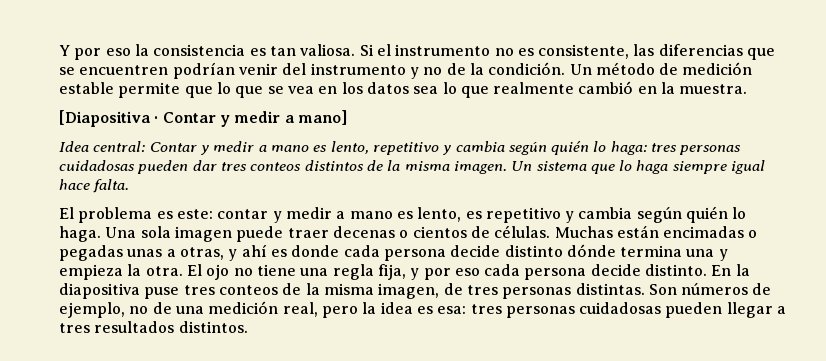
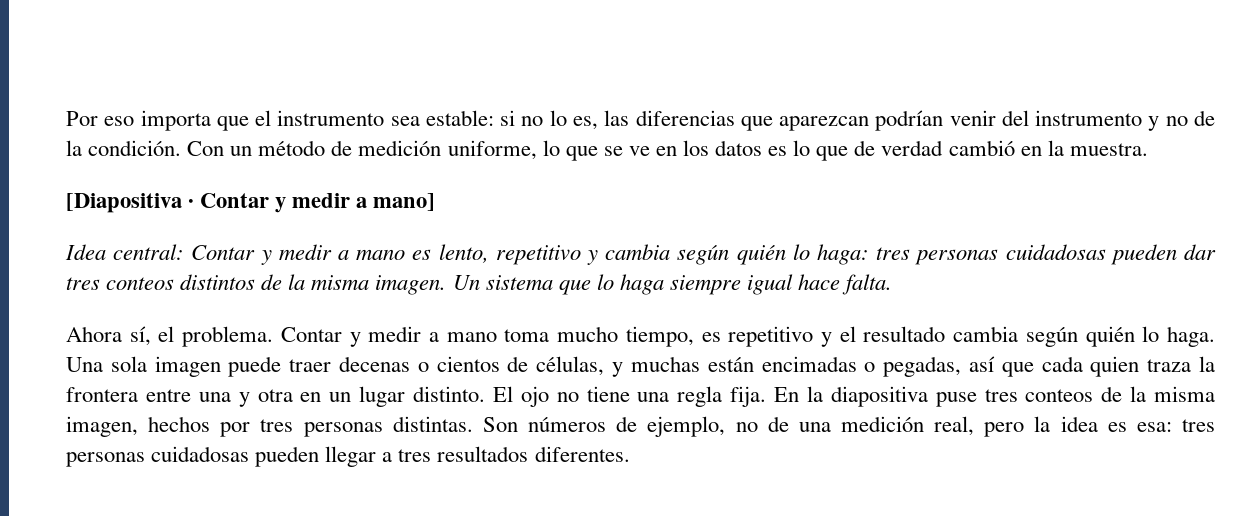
- Y por eso la consistencia es tan valiosa. Si el instrumento no es consistente, las diferencias que se encuentren podrían venir del instrumento y no de la condición.
+ Por eso importa que el instrumento sea estable: si no lo es, las diferencias que aparezcan podrían venir del instrumento y no de la condición.
- Un método de medición estable permite que lo que se vea en los datos sea lo que realmente cambió en la muestra.
+ Con un método de medición uniforme, lo que se ve en los datos es lo que de verdad cambió en la muestra.
- El problema es este: contar y medir a mano es lento, es repetitivo y cambia según quién lo haga.
+ Ahora sí, el problema. Contar y medir a mano toma mucho tiempo, es repetitivo y el resultado cambia según quién lo haga.
- Una sola imagen puede traer decenas o cientos de células. Muchas están encimadas o pegadas unas a otras, y ahí es donde cada persona decide distinto dónde termina una y empieza la otra.
+ Una sola imagen puede traer decenas o cientos de células, y muchas están encimadas o pegadas, así que cada quien traza la frontera entre una y otra en un lugar distinto.
- El ojo no tiene una regla fija, y por eso cada persona decide distinto.
+ El ojo no tiene una regla fija.
- En la diapositiva puse tres conteos de la misma imagen, de tres personas distintas.
+ En la diapositiva puse tres conteos de la misma imagen, hechos por tres personas distintas.
- Son números de ejemplo, no de una medición real, pero la idea es esa: tres personas cuidadosas pueden llegar a tres resultados distintos.
+ Son números de ejemplo, no de una medición real, pero la idea es esa: tres personas cuidadosas pueden llegar a tres resultados diferentes.

